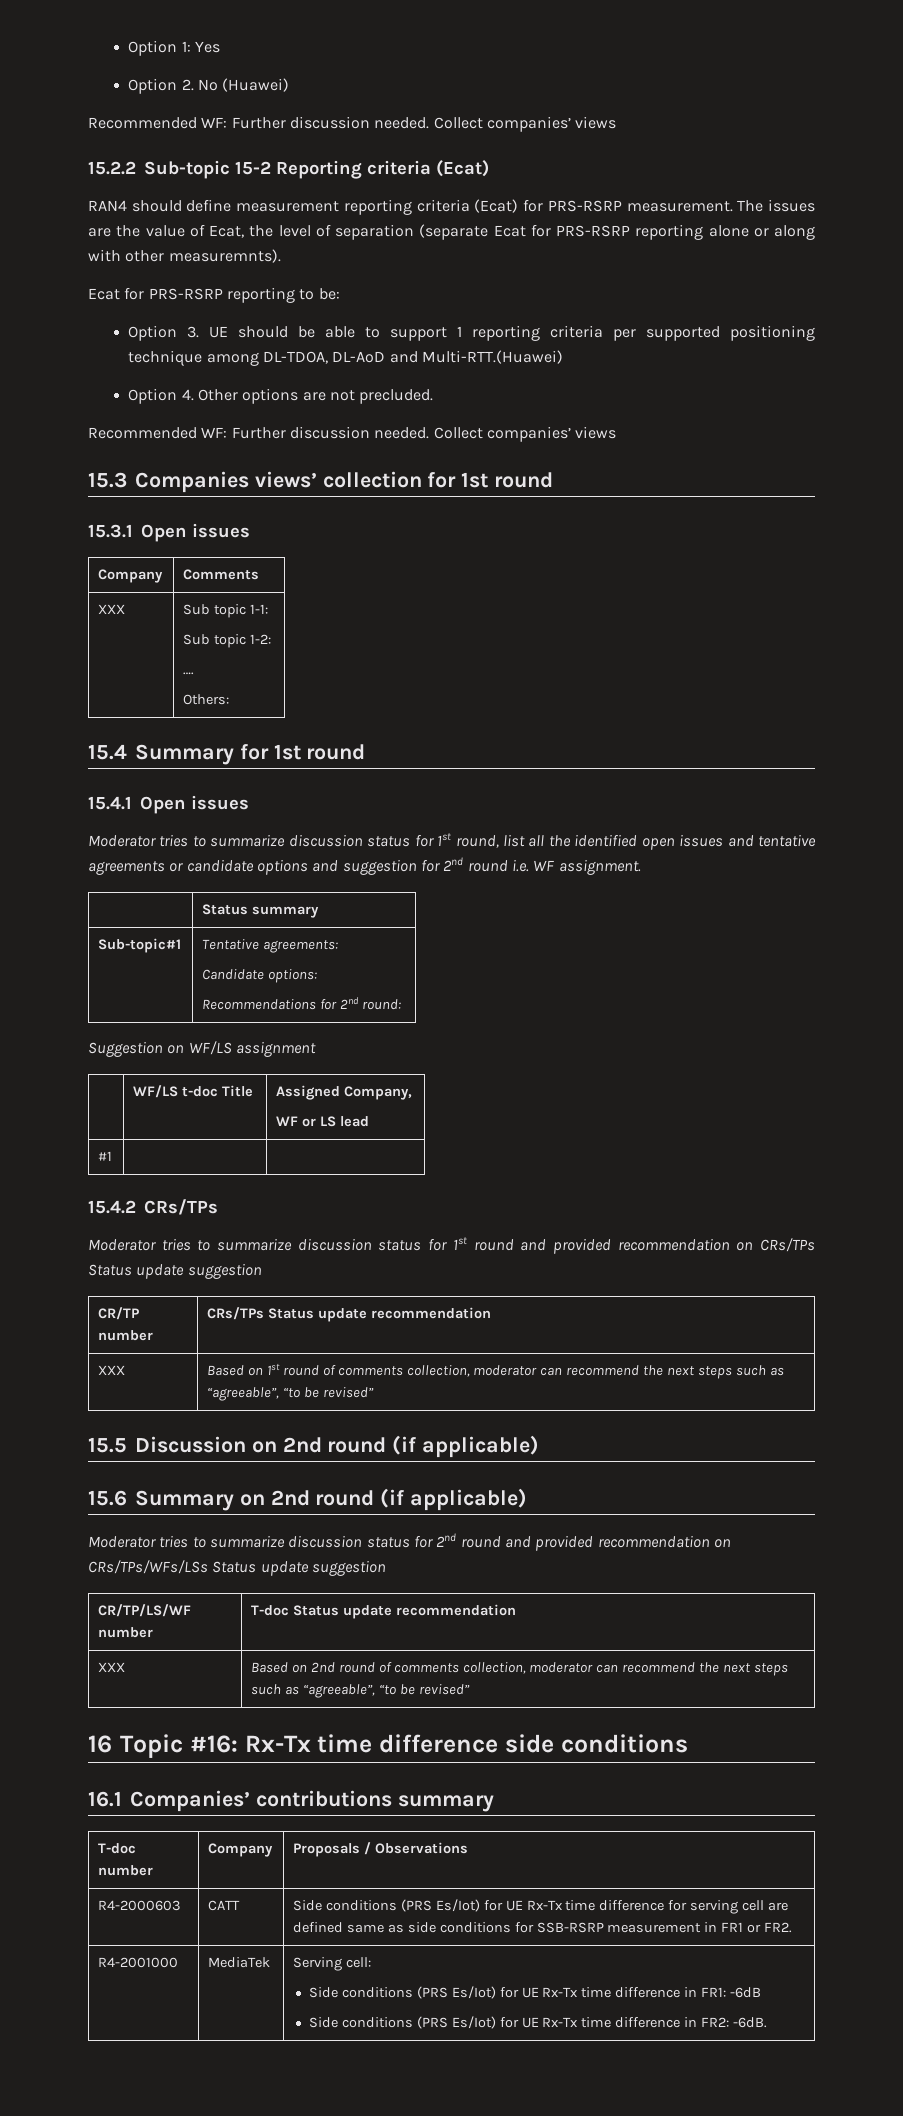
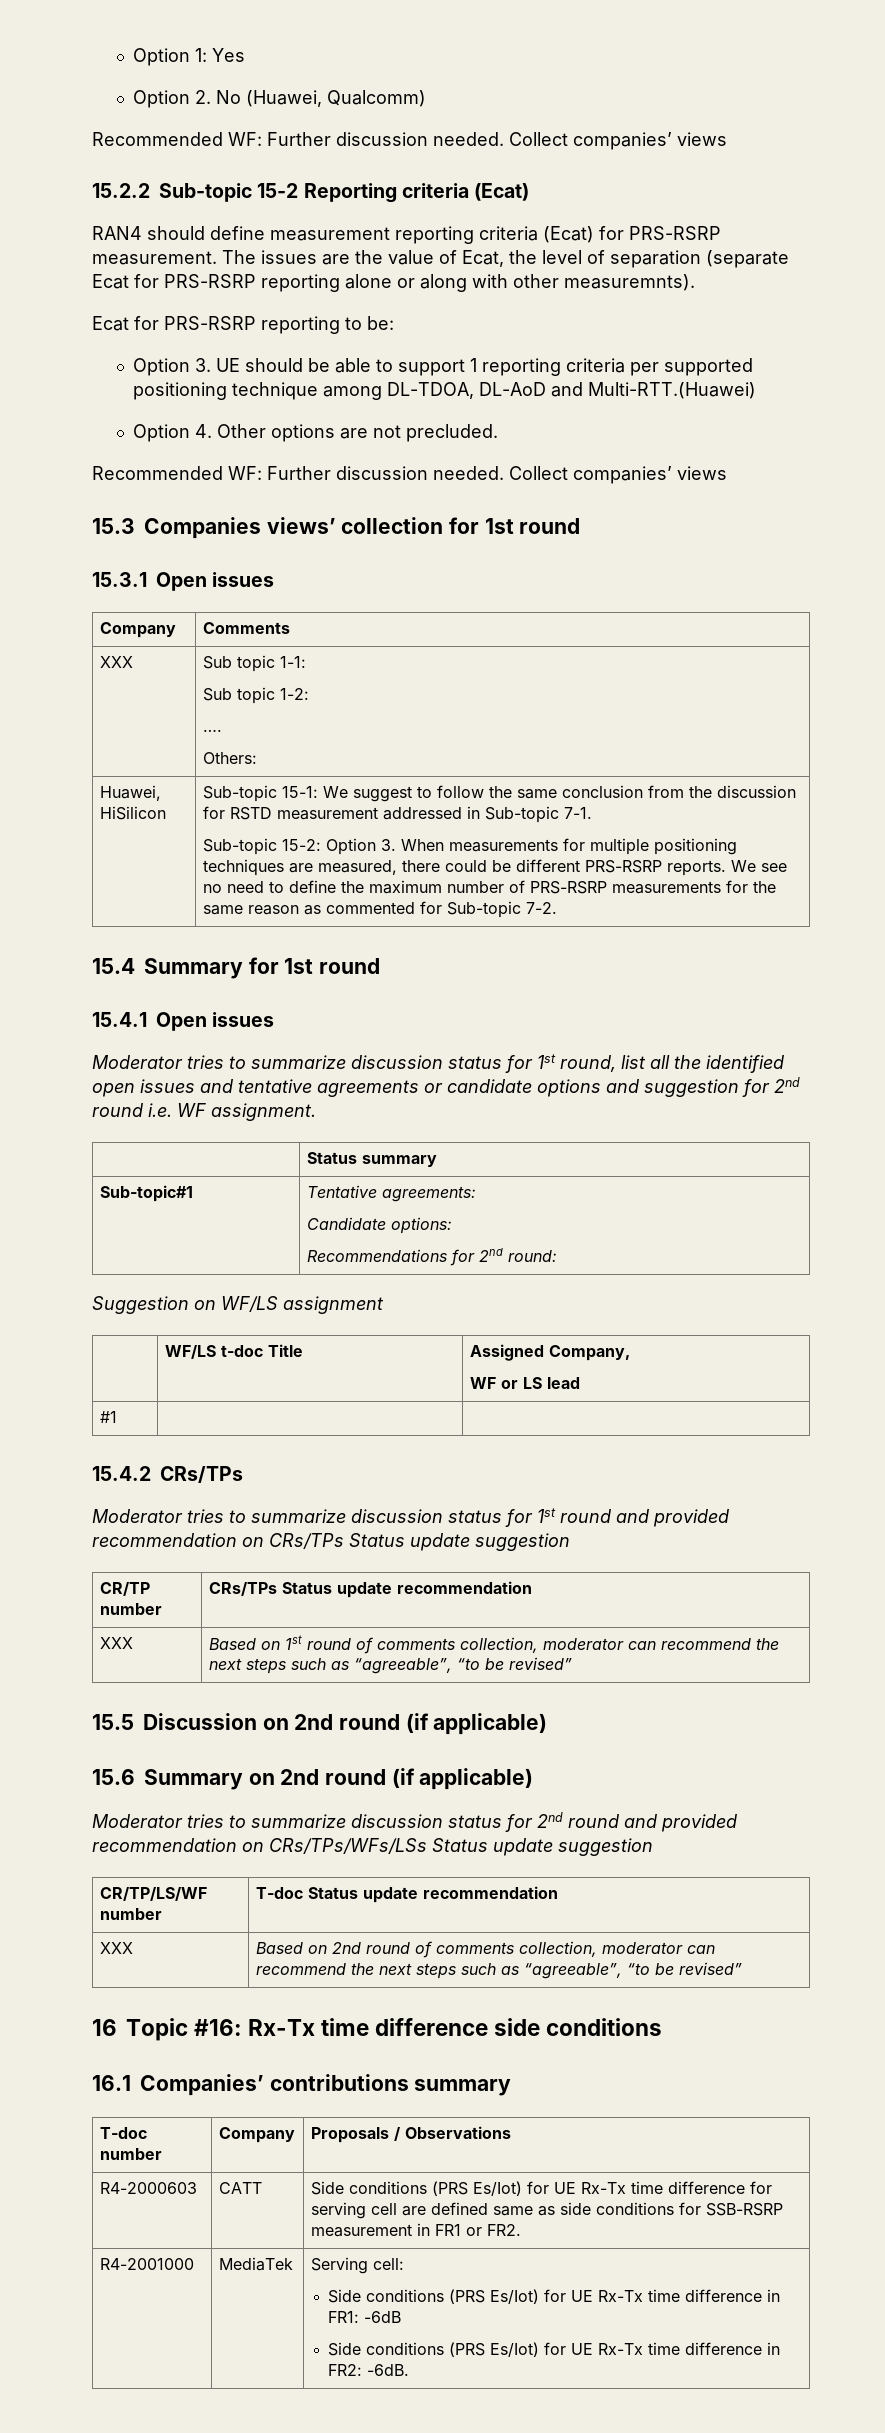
- Option 2. No (Huawei)
+ Option 2. No (Huawei, Qualcomm)
+ Huawei, HiSilicon | Sub-topic 15-1: We suggest to follow the same conclusion from the discussion for RSTD measurement addressed in Sub-topic 7-1.
+ Sub-topic 15-2: Option 3. When measurements for multiple positioning techniques are measured, there could be different PRS-RSRP reports. We see no need to define the maximum number of PRS-RSRP measurements for the same reason as commented for Sub-topic 7-2.

